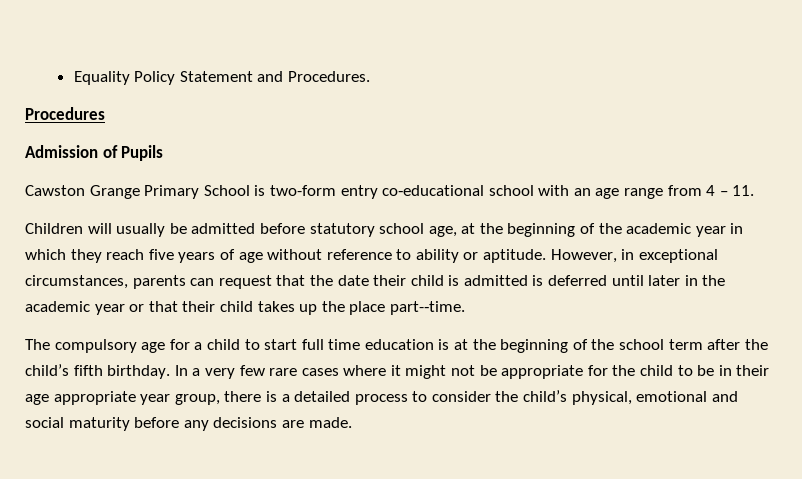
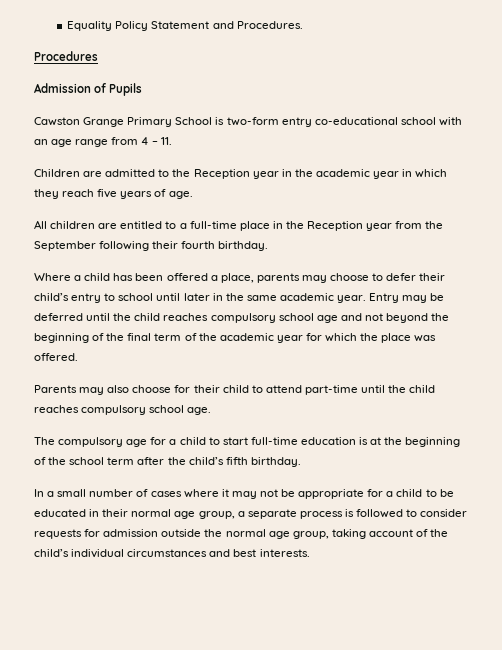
- Children will usually be admitted before statutory school age, at the beginning of the academic year in which they reach five years of age without reference to ability or aptitude. However, in exceptional circumstances, parents can request that the date their child is admitted is deferred until later in the academic year or that their child takes up the place part-‐time.
+ Children are admitted to the Reception year in the academic year in which they reach five years of age.
+ All children are entitled to a full-time place in the Reception year from the September following their fourth birthday.
+ Where a child has been offered a place, parents may choose to defer their child’s entry to school until later in the same academic year. Entry may be deferred until the child reaches compulsory school age and not beyond the beginning of the final term of the academic year for which the place was offered.
+ Parents may also choose for their child to attend part-time until the child reaches compulsory school age.
- The compulsory age for a child to start full time education is at the beginning of the school term after the child’s fifth birthday. In a very few rare cases where it might not be appropriate for the child to be in their age appropriate year group, there is a detailed process to consider the child’s physical, emotional and social maturity before any decisions are made.
+ The compulsory age for a child to start full-time education is at the beginning of the school term after the child’s fifth birthday.
+ In a small number of cases where it may not be appropriate for a child to be educated in their normal age group, a separate process is followed to consider requests for admission outside the normal age group, taking account of the child’s individual circumstances and best interests.

